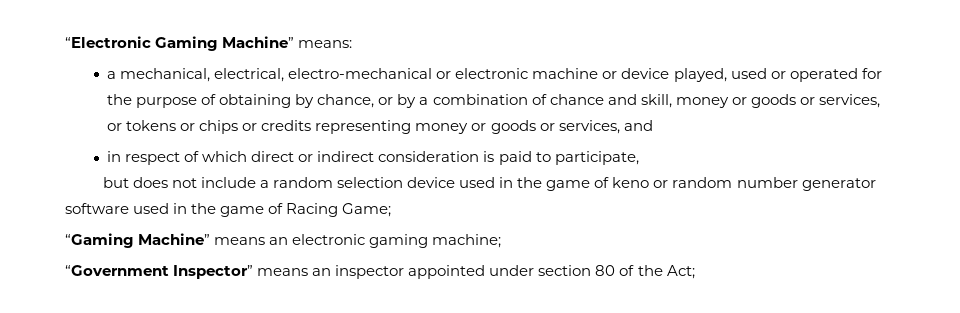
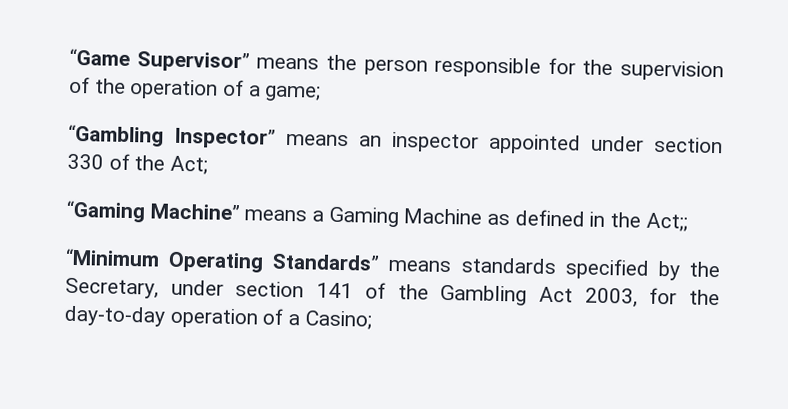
- “Electronic Gaming Machine” means:
- a mechanical, electrical, electro-mechanical or electronic machine or device played, used or operated for the purpose of obtaining by chance, or by a combination of chance and skill, money or goods or services, or tokens or chips or credits representing money or goods or services, and
- in respect of which direct or indirect consideration is paid to participate,
- but does not include a random selection device used in the game of keno or random number generator software used in the game of Racing Game;
- “Gaming Machine” means an electronic gaming machine;
- “Government Inspector” means an inspector appointed under section 80 of the Act;
+ “Game Supervisor” means the person responsible for the supervision of the operation of a game;
+ “Gambling Inspector” means an inspector appointed under section 330 of the Act;
+ “Gaming Machine” means a Gaming Machine as defined in the Act;;
+ “Minimum Operating Standards” means standards specified by the Secretary, under section 141 of the Gambling Act 2003, for the day-to-day operation of a Casino;

